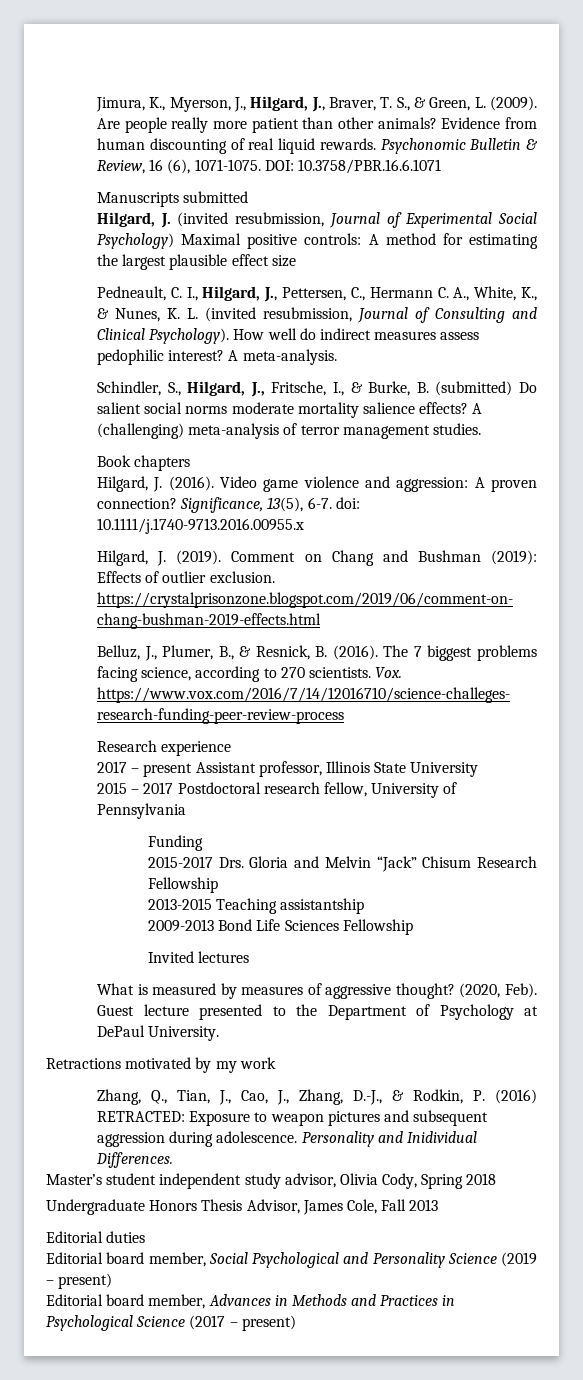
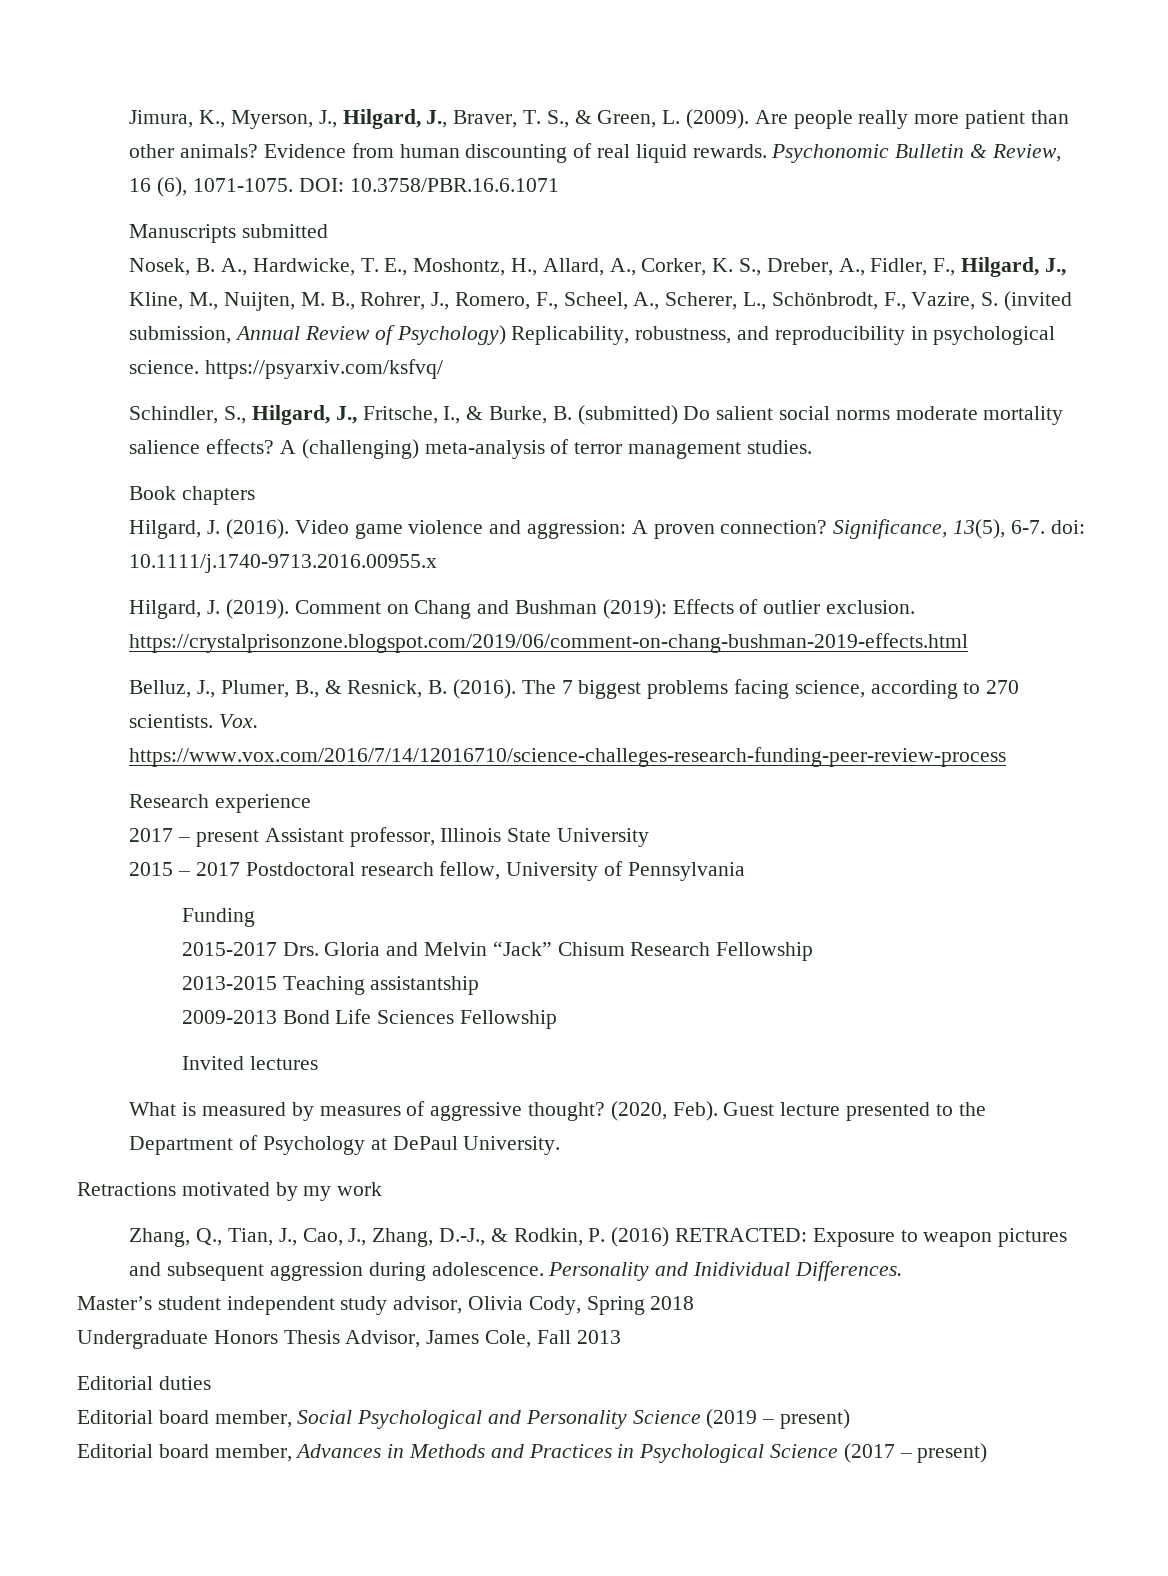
- Hilgard, J. (invited resubmission, Journal of Experimental Social Psychology) Maximal positive controls: A method for estimating the largest plausible effect size
- Pedneault, C. I., Hilgard, J., Pettersen, C., Hermann C. A., White, K., & Nunes, K. L. (invited resubmission, Journal of Consulting and Clinical Psychology). How well do indirect measures assess pedophilic interest? A meta-analysis.
+ Nosek, B. A., Hardwicke, T. E., Moshontz, H., Allard, A., Corker, K. S., Dreber, A., Fidler, F., Hilgard, J., Kline, M., Nuijten, M. B., Rohrer, J., Romero, F., Scheel, A., Scherer, L., Schönbrodt, F., Vazire, S. (invited submission, Annual Review of Psychology) Replicability, robustness, and reproducibility in psychological science. https://psyarxiv.com/ksfvq/

